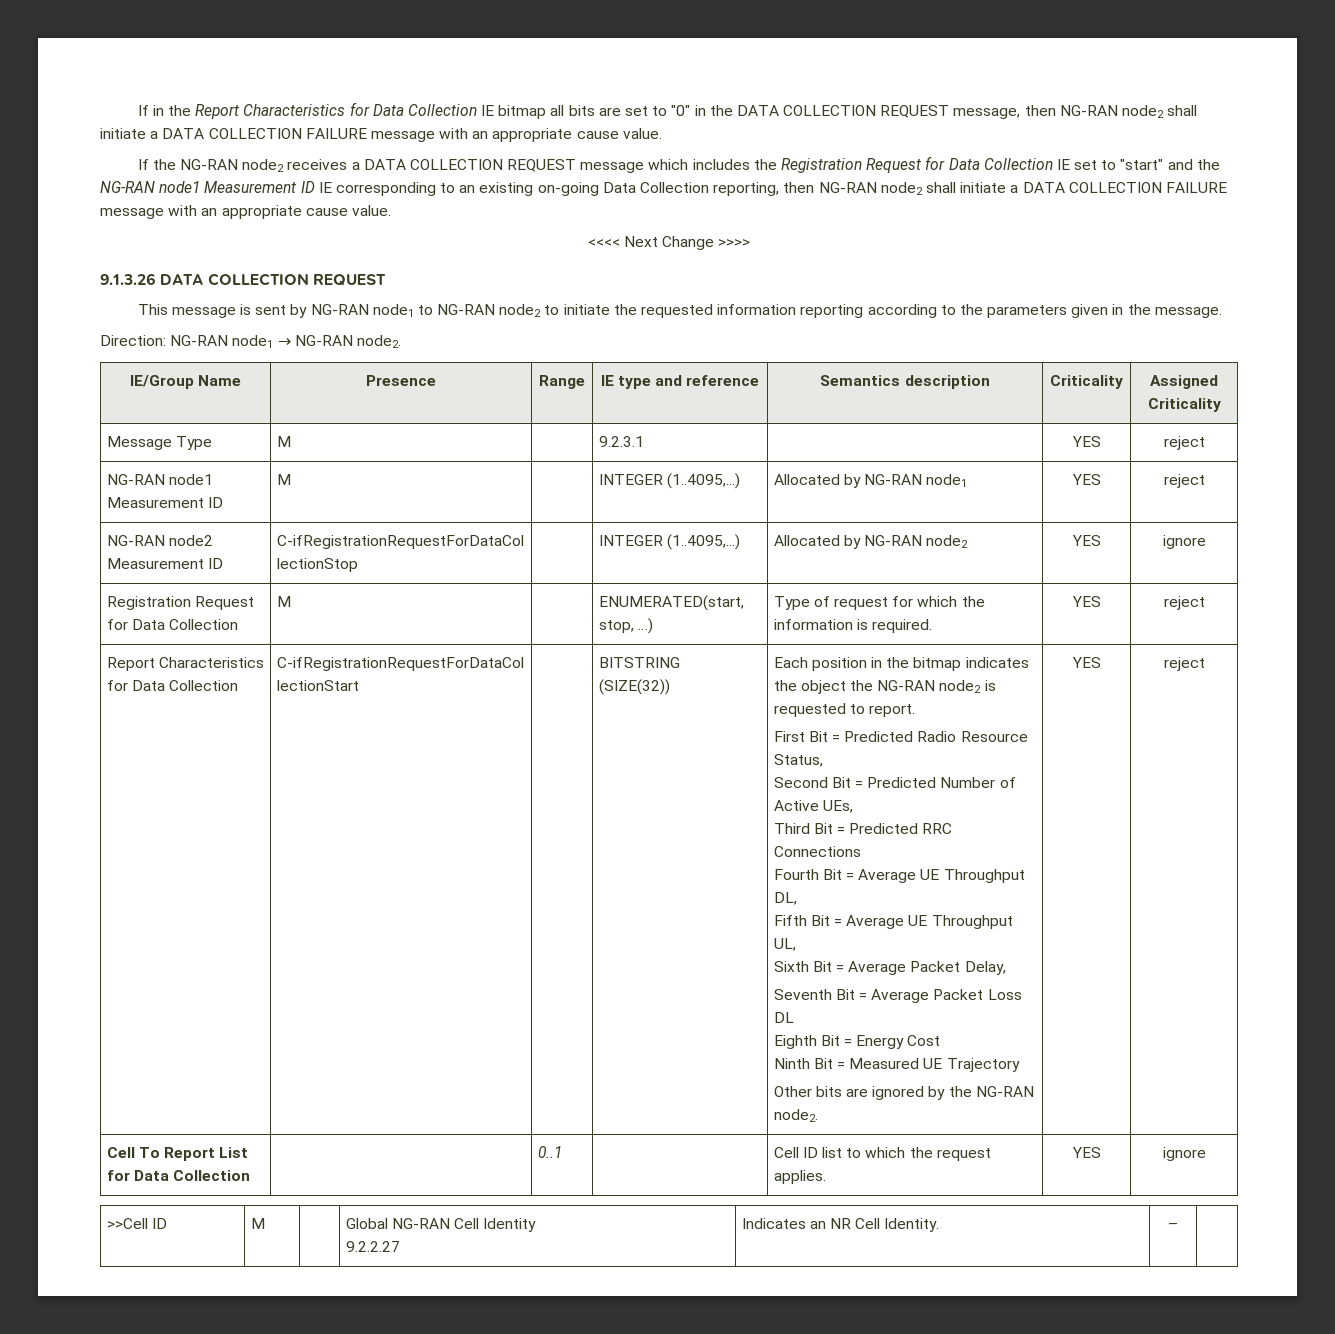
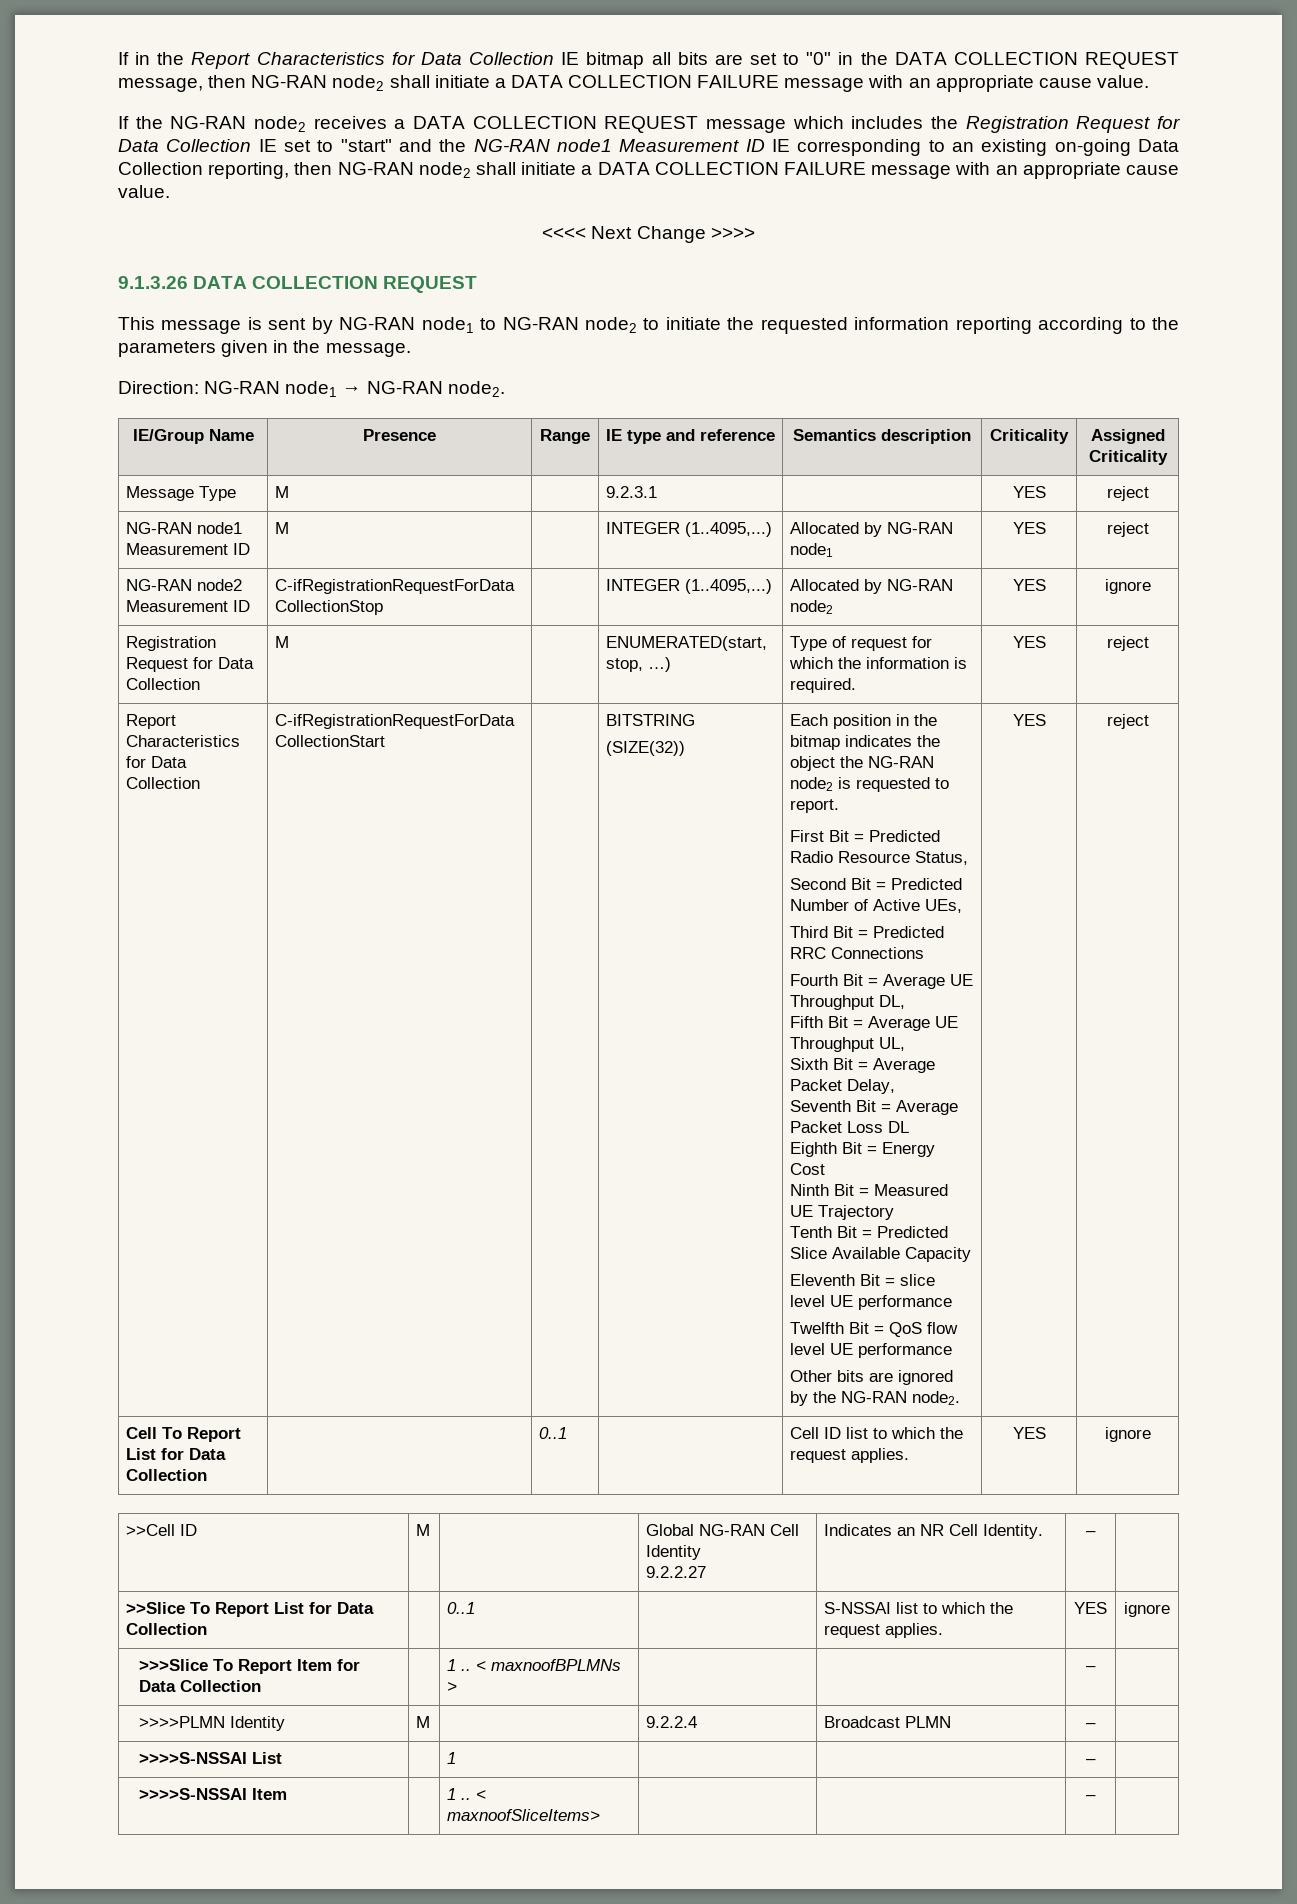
+ Tenth Bit = Predicted Slice Available Capacity
+ Eleventh Bit = slice level UE performance
+ Twelfth Bit = QoS flow level UE performance
+ >>Slice To Report List for Data Collection | | 0..1 | | S-NSSAI list to which the request applies. | YES | ignore
+ >>>Slice To Report Item for Data Collection | | 1 .. < maxnoofBPLMNs > | | | – |
+ >>>>PLMN Identity | M | | 9.2.2.4 | Broadcast PLMN | – |
+ >>>>S-NSSAI List | | 1 | | | – |
+ >>>>S-NSSAI Item | | 1 .. < maxnoofSliceItems> | | | – |

